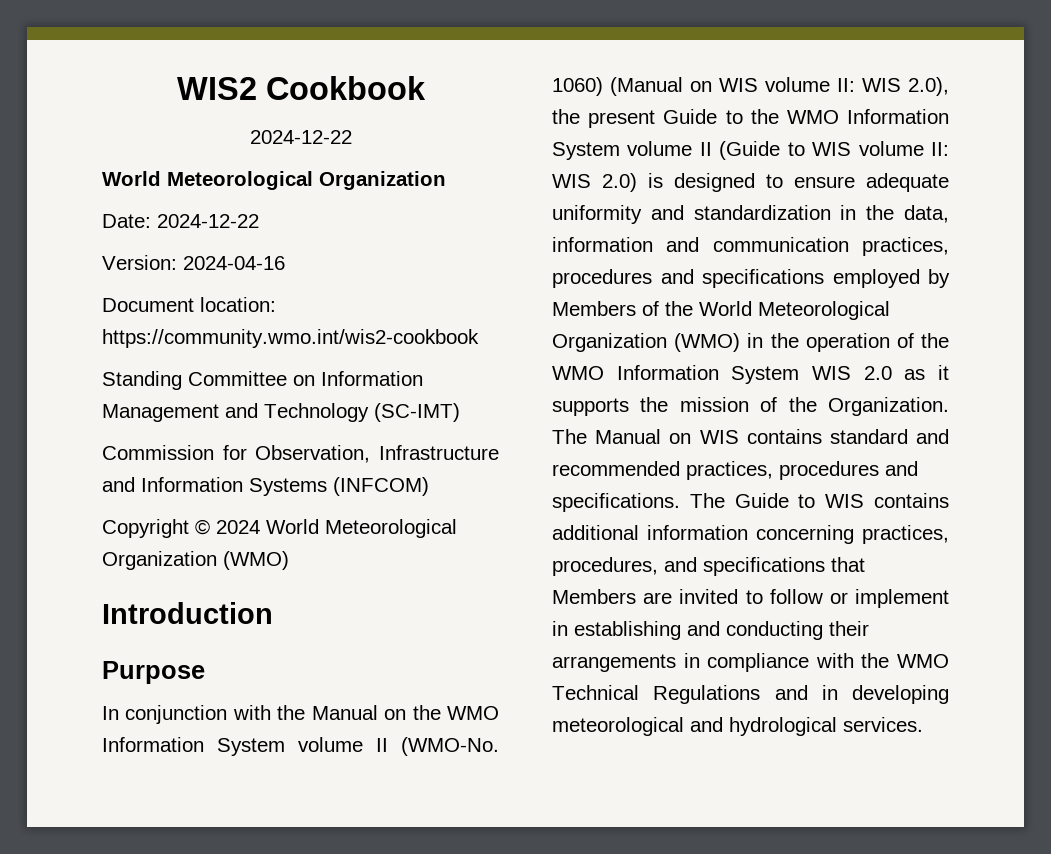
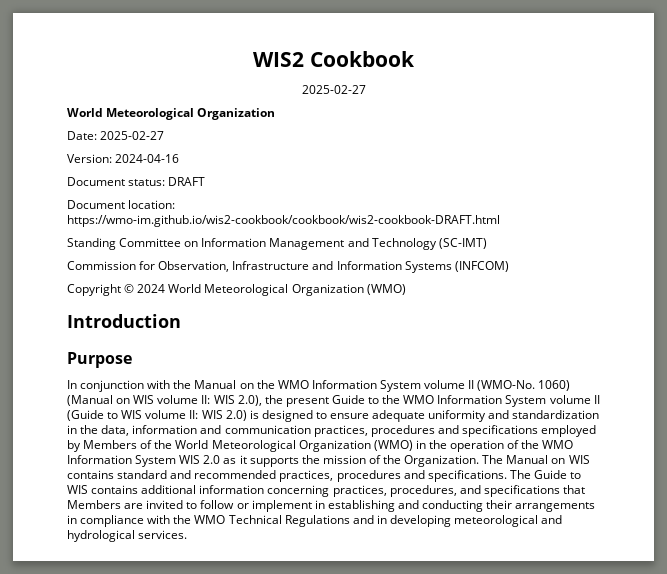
  WIS2 Cookbook
- 2024-12-22
+ 2025-02-27
- Date: 2024-12-22
+ Date: 2025-02-27
+ Document status: DRAFT
- Document location: https://community.wmo.int/wis2-cookbook
+ Document location: https://wmo-im.github.io/wis2-cookbook/cookbook/wis2-cookbook-DRAFT.html

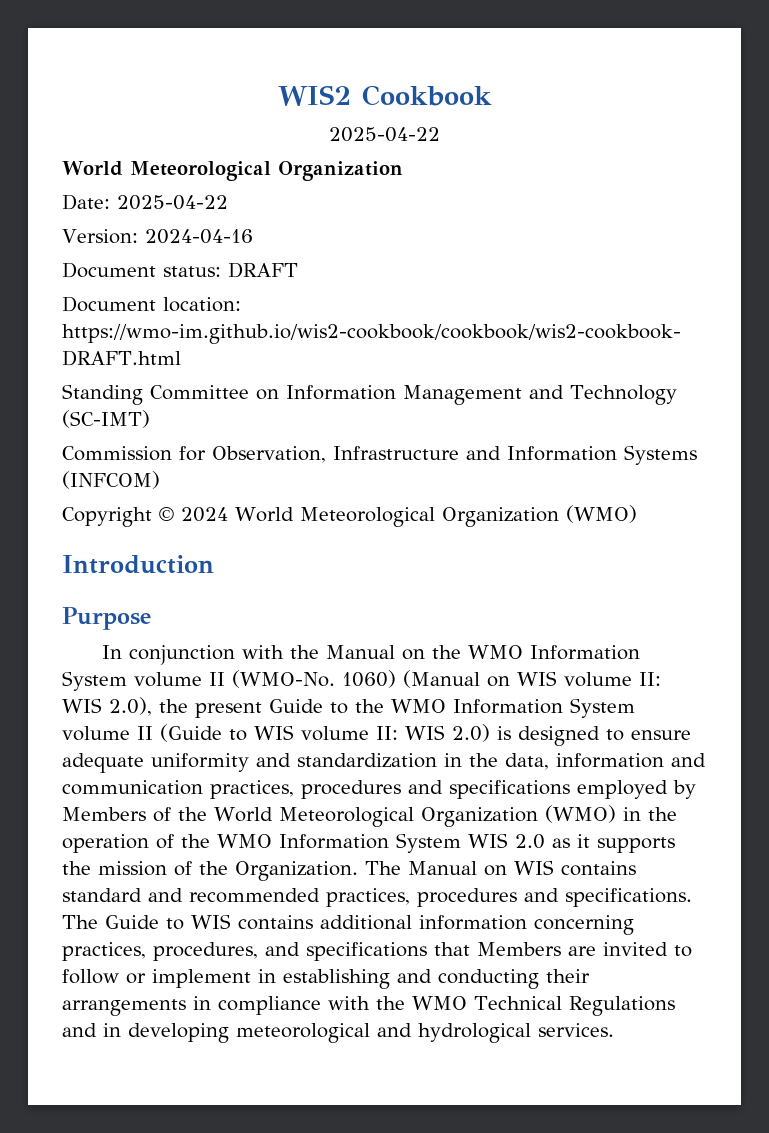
  WIS2 Cookbook
- 2025-02-27
+ 2025-04-22
- Date: 2025-02-27
+ Date: 2025-04-22

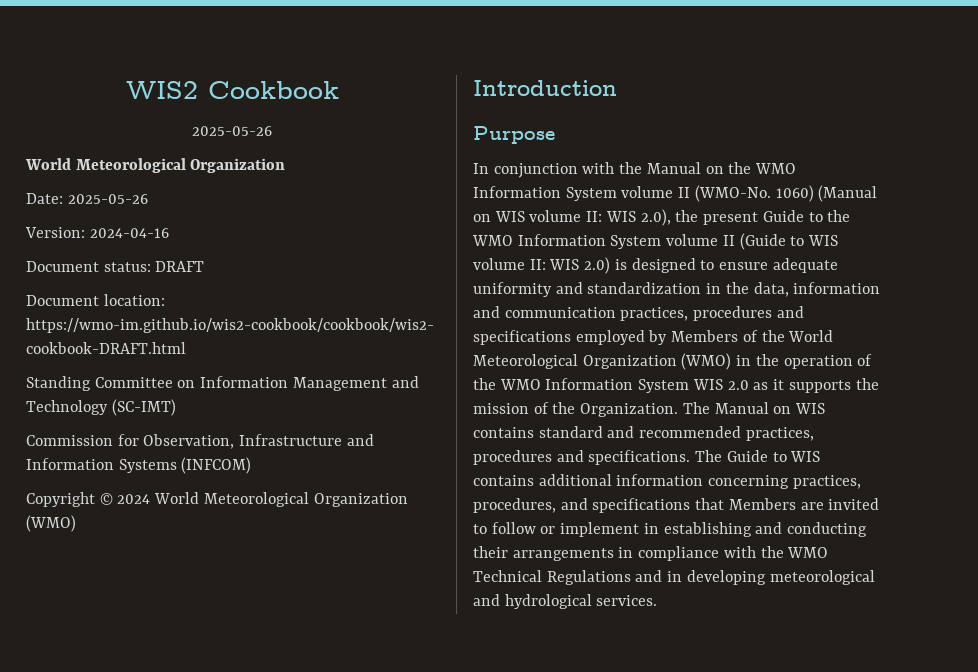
  WIS2 Cookbook
- 2025-04-22
+ 2025-05-26
- Date: 2025-04-22
+ Date: 2025-05-26

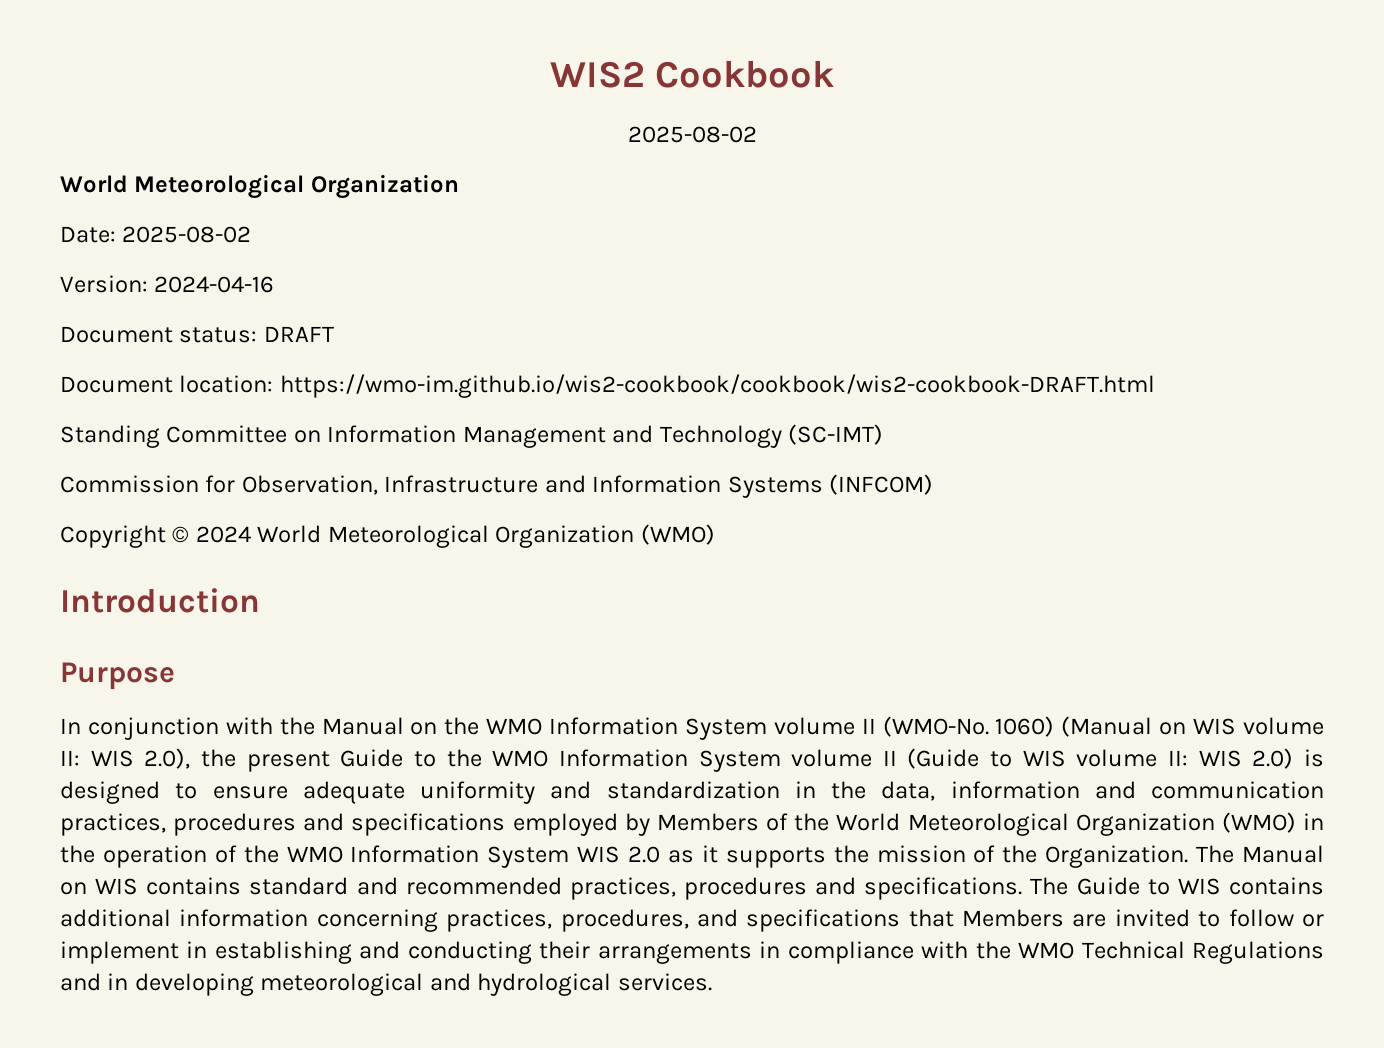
  WIS2 Cookbook
- 2025-05-26
+ 2025-08-02
- Date: 2025-05-26
+ Date: 2025-08-02

